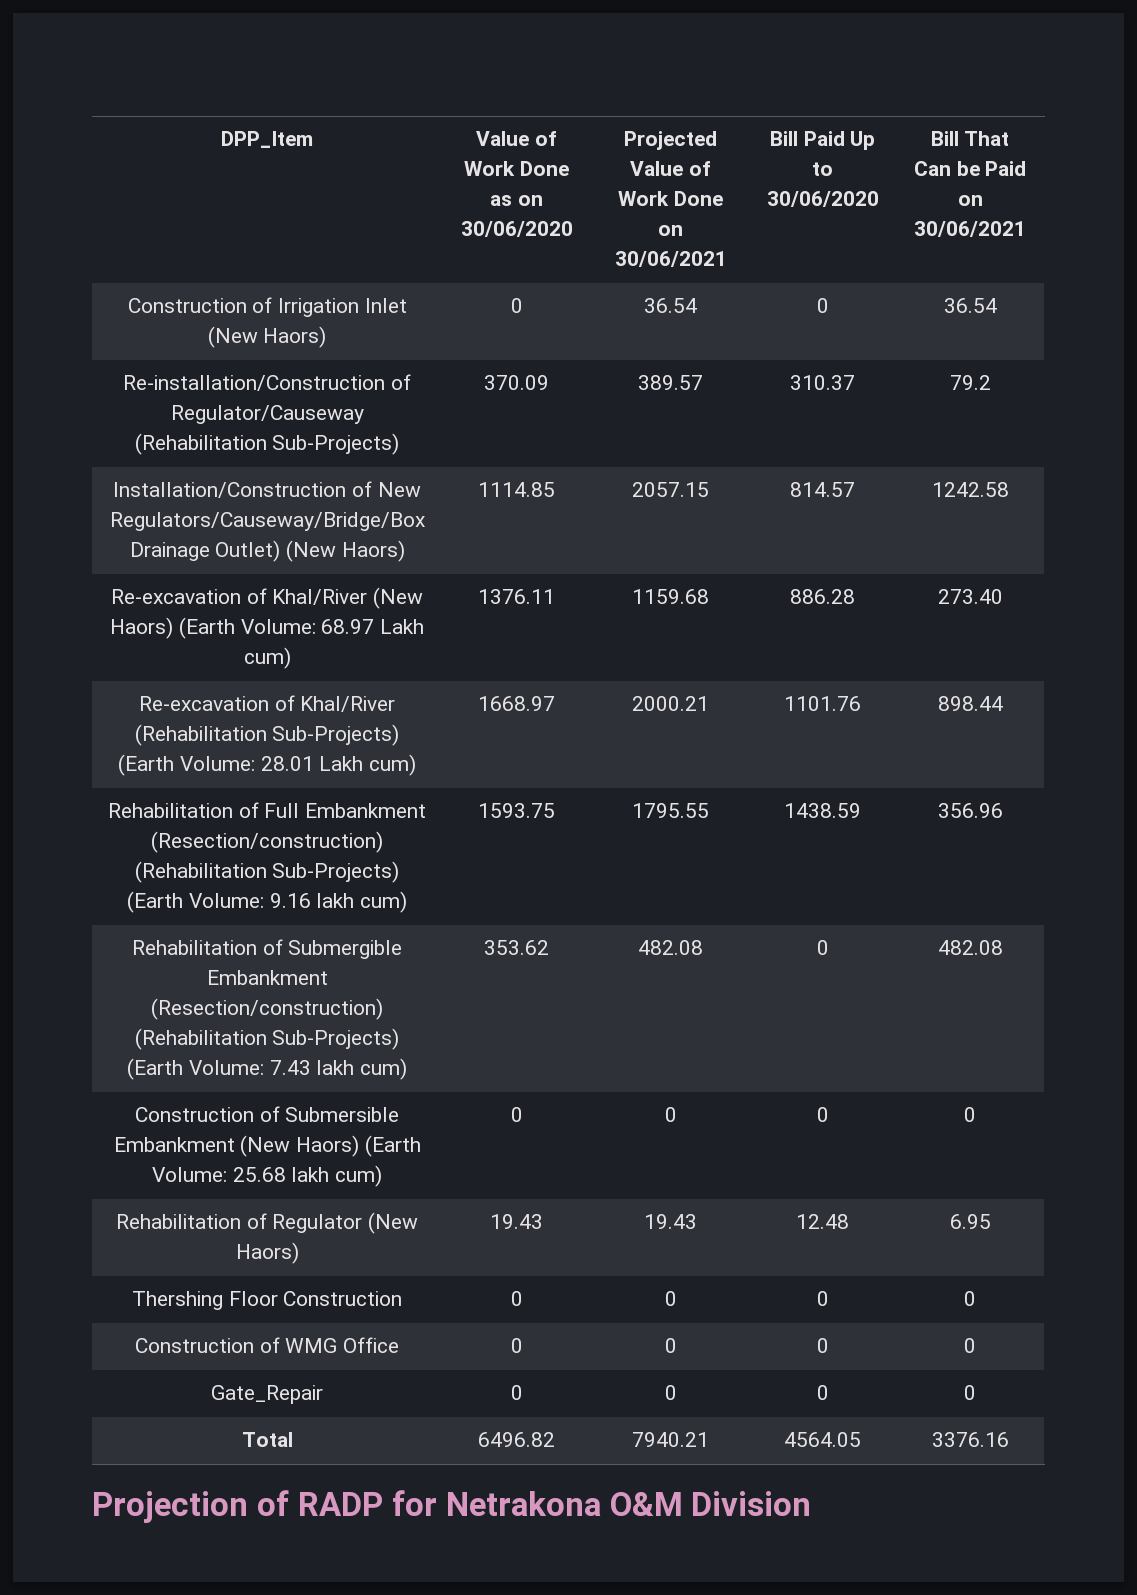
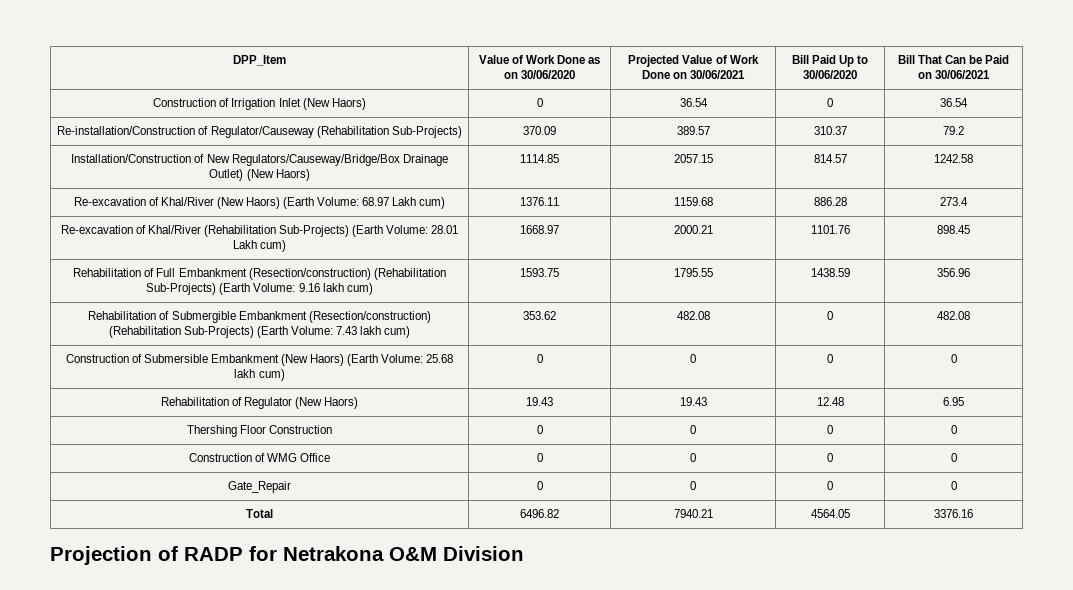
- Re-excavation of Khal/River (New Haors) (Earth Volume: 68.97 Lakh cum) | 1376.11 | 1159.68 | 886.28 | 273.40
+ Re-excavation of Khal/River (New Haors) (Earth Volume: 68.97 Lakh cum) | 1376.11 | 1159.68 | 886.28 | 273.4
- Re-excavation of Khal/River (Rehabilitation Sub-Projects) (Earth Volume: 28.01 Lakh cum) | 1668.97 | 2000.21 | 1101.76 | 898.44
+ Re-excavation of Khal/River (Rehabilitation Sub-Projects) (Earth Volume: 28.01 Lakh cum) | 1668.97 | 2000.21 | 1101.76 | 898.45

